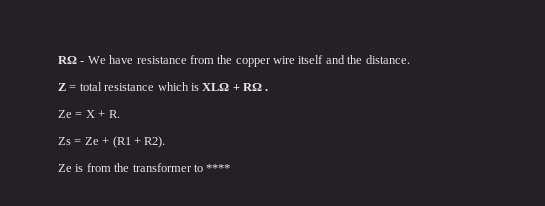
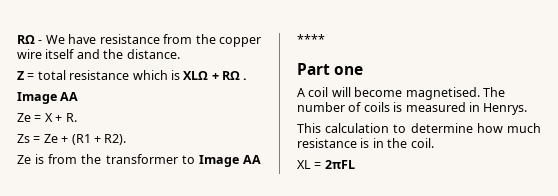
  Z = total resistance which is XLΩ + RΩ .
+ Image AA
- Ze is from the transformer to ****
+ Ze is from the transformer to Image AA ****
+ Part one
+ A coil will become magnetised. The number of coils is measured in Henrys.
+ This calculation to determine how much resistance is in the coil.
+ XL = 2πFL

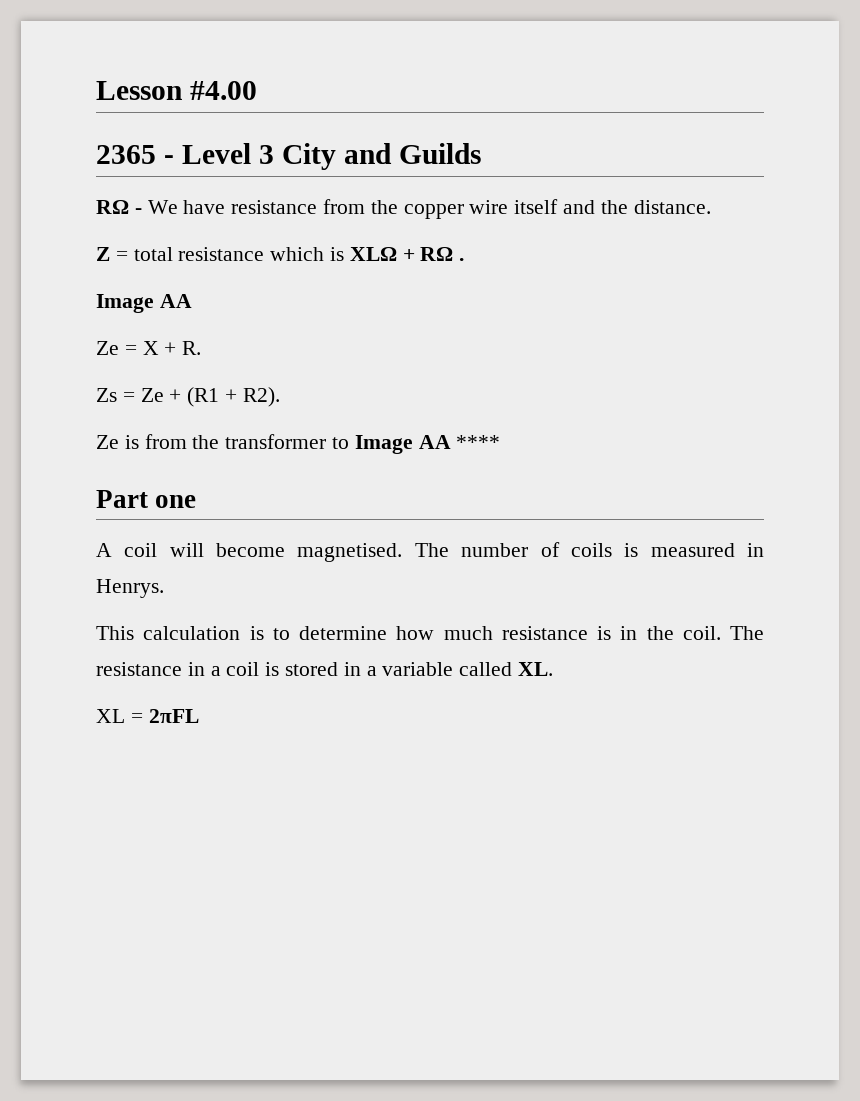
+ Lesson #4.00
+ 2365 - Level 3 City and Guilds
- This calculation to determine how much resistance is in the coil.
+ This calculation is to determine how much resistance is in the coil. The resistance in a coil is stored in a variable called XL.

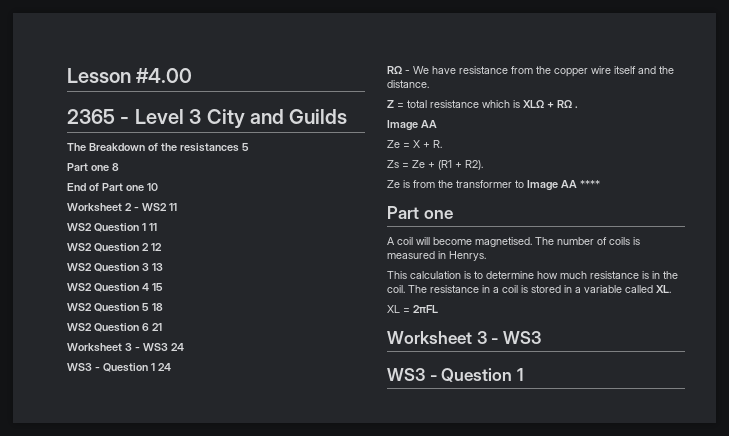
+ The Breakdown of the resistances 5
+ Part one 8
+ End of Part one 10
+ Worksheet 2 - WS2 11
+ WS2 Question 1 11
+ WS2 Question 2 12
+ WS2 Question 3 13
+ WS2 Question 4 15
+ WS2 Question 5 18
+ WS2 Question 6 21
+ Worksheet 3 - WS3 24
+ WS3 - Question 1 24
  XL = 2πFL
+ Worksheet 3 - WS3
+ WS3 - Question 1

